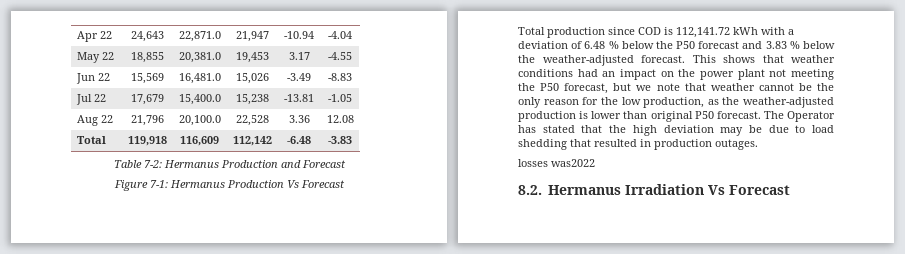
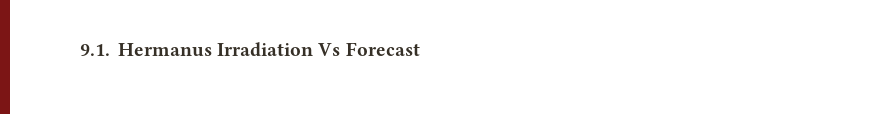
- Apr 22 | 24,643 | 22,871.0 | 21,947 | -10.94 | -4.04
- May 22 | 18,855 | 20,381.0 | 19,453 | 3.17 | -4.55
- Jun 22 | 15,569 | 16,481.0 | 15,026 | -3.49 | -8.83
- Jul 22 | 17,679 | 15,400.0 | 15,238 | -13.81 | -1.05
- Aug 22 | 21,796 | 20,100.0 | 22,528 | 3.36 | 12.08
- Total | 119,918 | 116,609 | 112,142 | -6.48 | -3.83
- Table 7-2: Hermanus Production and Forecast
- Figure 7-1: Hermanus Production Vs Forecast
- Total production since COD is 112,141.72 kWh with a deviation of 6.48 % below the P50 forecast and 3.83 % below the weather-adjusted forecast. This shows that weather conditions had an impact on the power plant not meeting the P50 forecast, but we note that weather cannot be the only reason for the low production, as the weather-adjusted production is lower than original P50 forecast. The Operator has stated that the high deviation may be due to load shedding that resulted in production outages.
- losses was2022
- 8.2. Hermanus Irradiation Vs Forecast
+ 9.1. Hermanus Irradiation Vs Forecast

